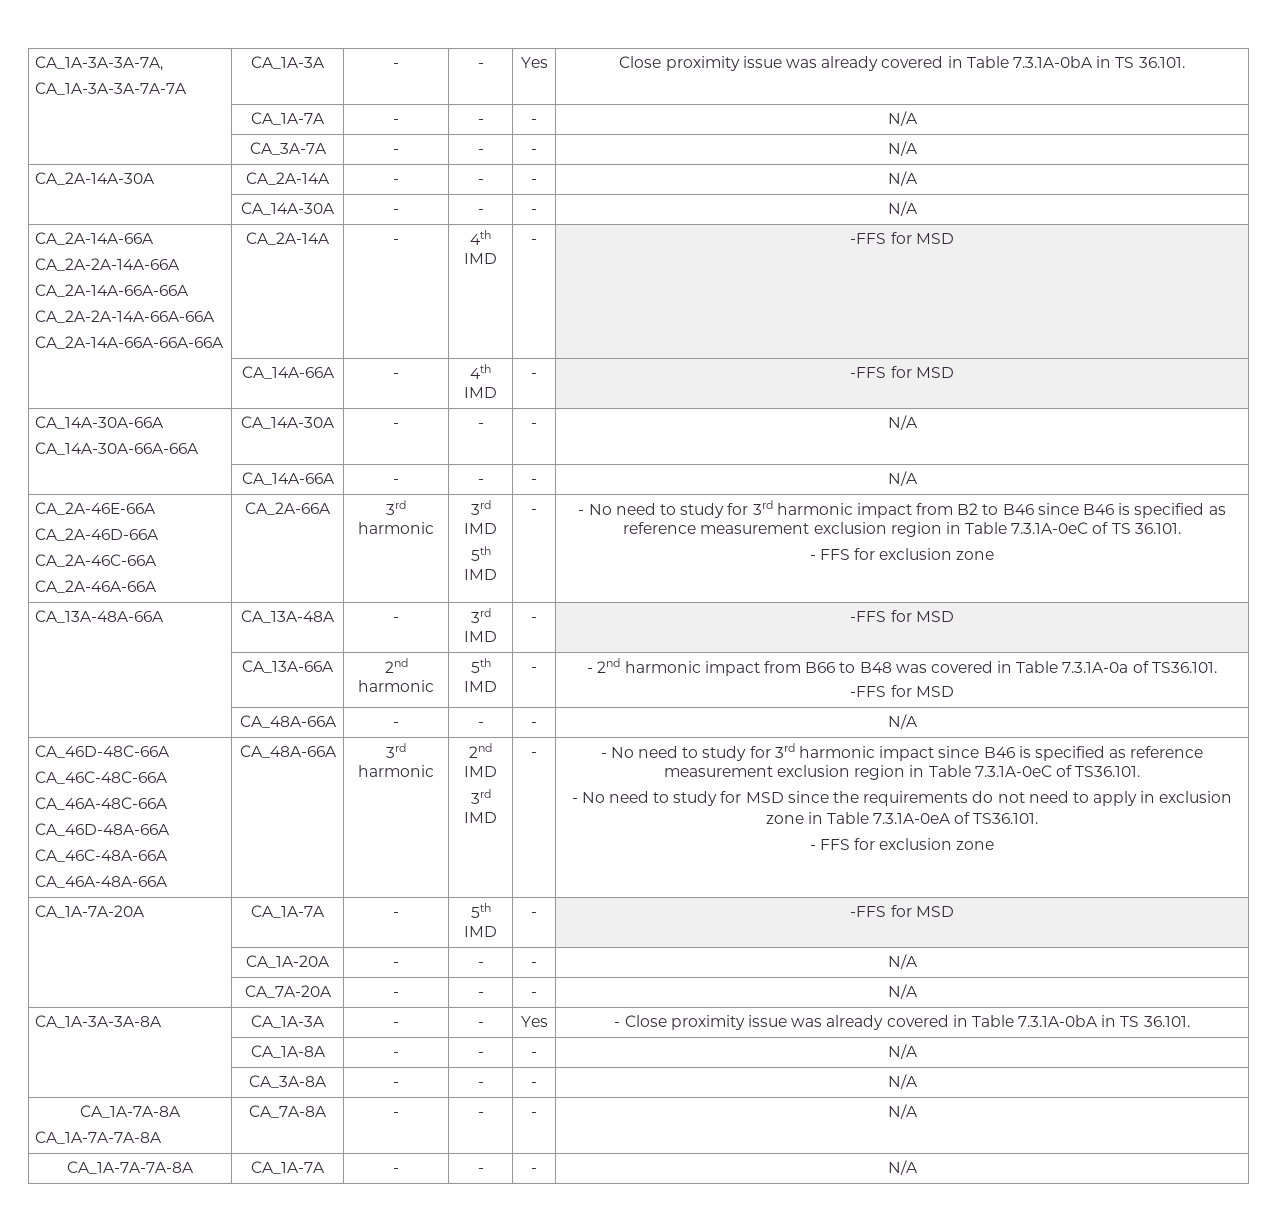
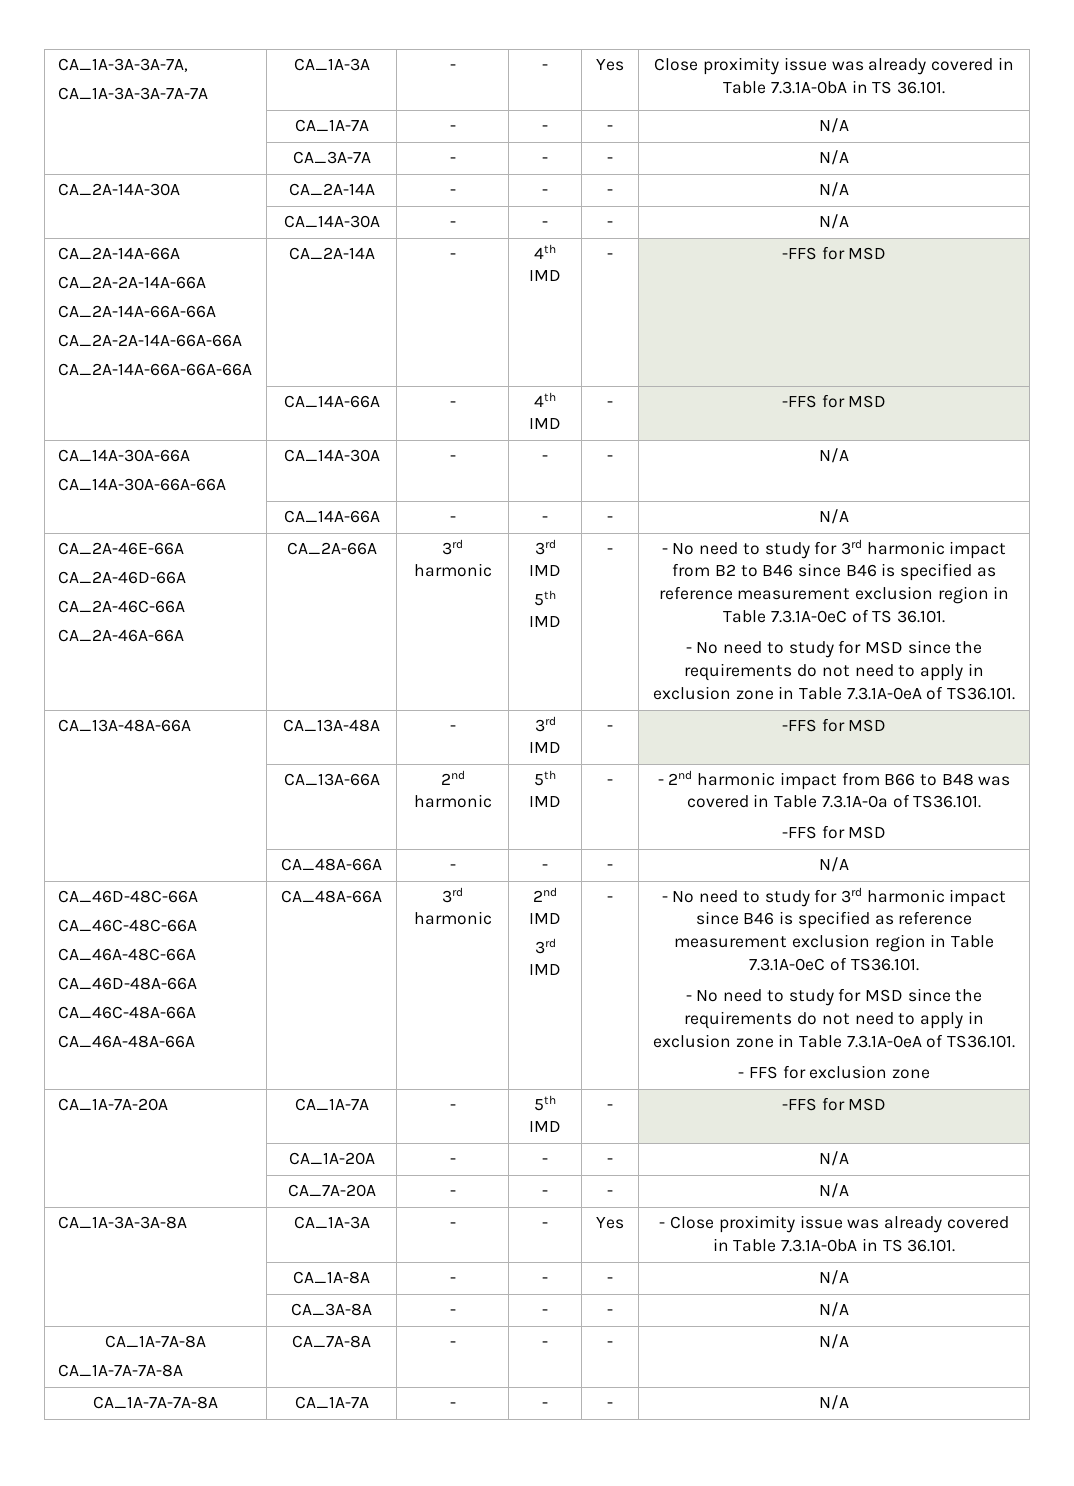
  - No need to study for 3rd harmonic impact from B2 to B46 since B46 is specified as reference measurement exclusion region in Table 7.3.1A-0eC of TS 36.101.
- - FFS for exclusion zone
+ - No need to study for MSD since the requirements do not need to apply in exclusion zone in Table 7.3.1A-0eA of TS36.101.

